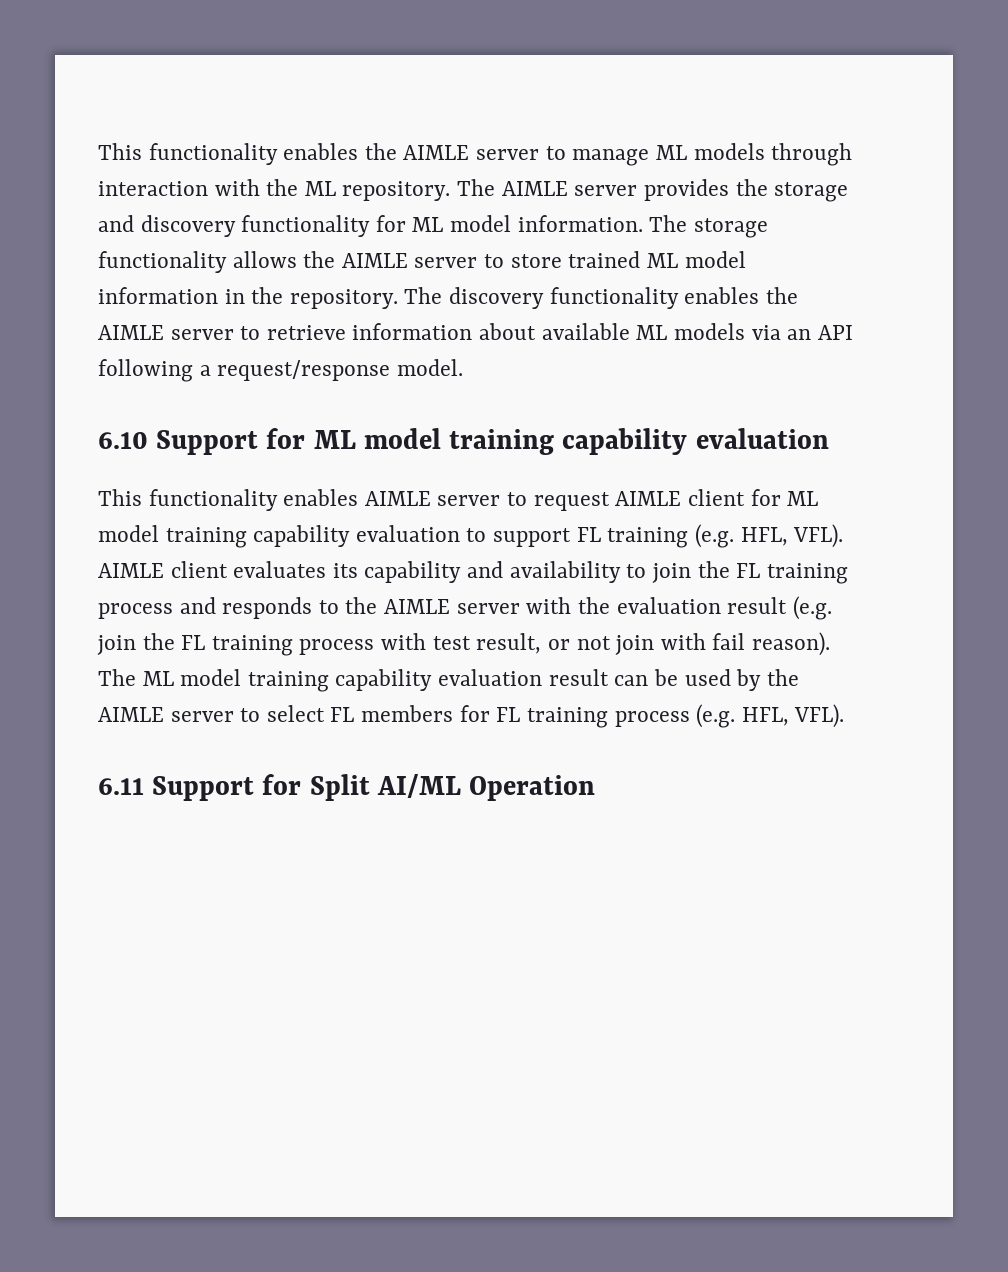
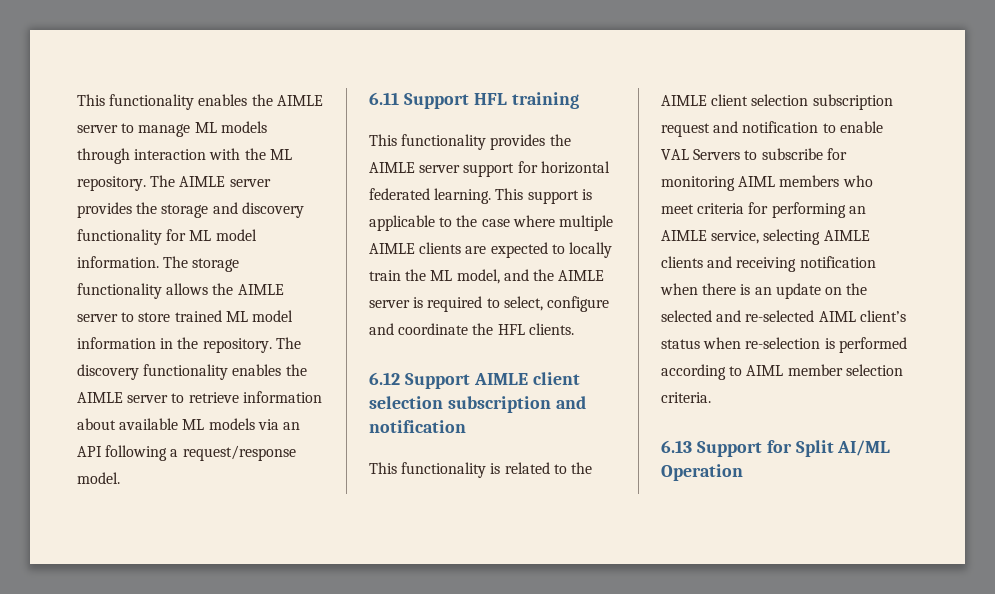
- 6.10 Support for ML model training capability evaluation
- This functionality enables AIMLE server to request AIMLE client for ML model training capability evaluation to support FL training (e.g. HFL, VFL). AIMLE client evaluates its capability and availability to join the FL training process and responds to the AIMLE server with the evaluation result (e.g. join the FL training process with test result, or not join with fail reason). The ML model training capability evaluation result can be used by the AIMLE server to select FL members for FL training process (e.g. HFL, VFL).
- 6.11 Support for Split AI/ML Operation
+ 6.11 Support HFL training
+ This functionality provides the AIMLE server support for horizontal federated learning. This support is applicable to the case where multiple AIMLE clients are expected to locally train the ML model, and the AIMLE server is required to select, configure and coordinate the HFL clients.
+ 6.12 Support AIMLE client selection subscription and notification
+ This functionality is related to the AIMLE client selection subscription request and notification to enable VAL Servers to subscribe for monitoring AIML members who meet criteria for performing an AIMLE service, selecting AIMLE clients and receiving notification when there is an update on the selected and re-selected AIML client’s status when re-selection is performed according to AIML member selection criteria.
+ 6.13 Support for Split AI/ML Operation

